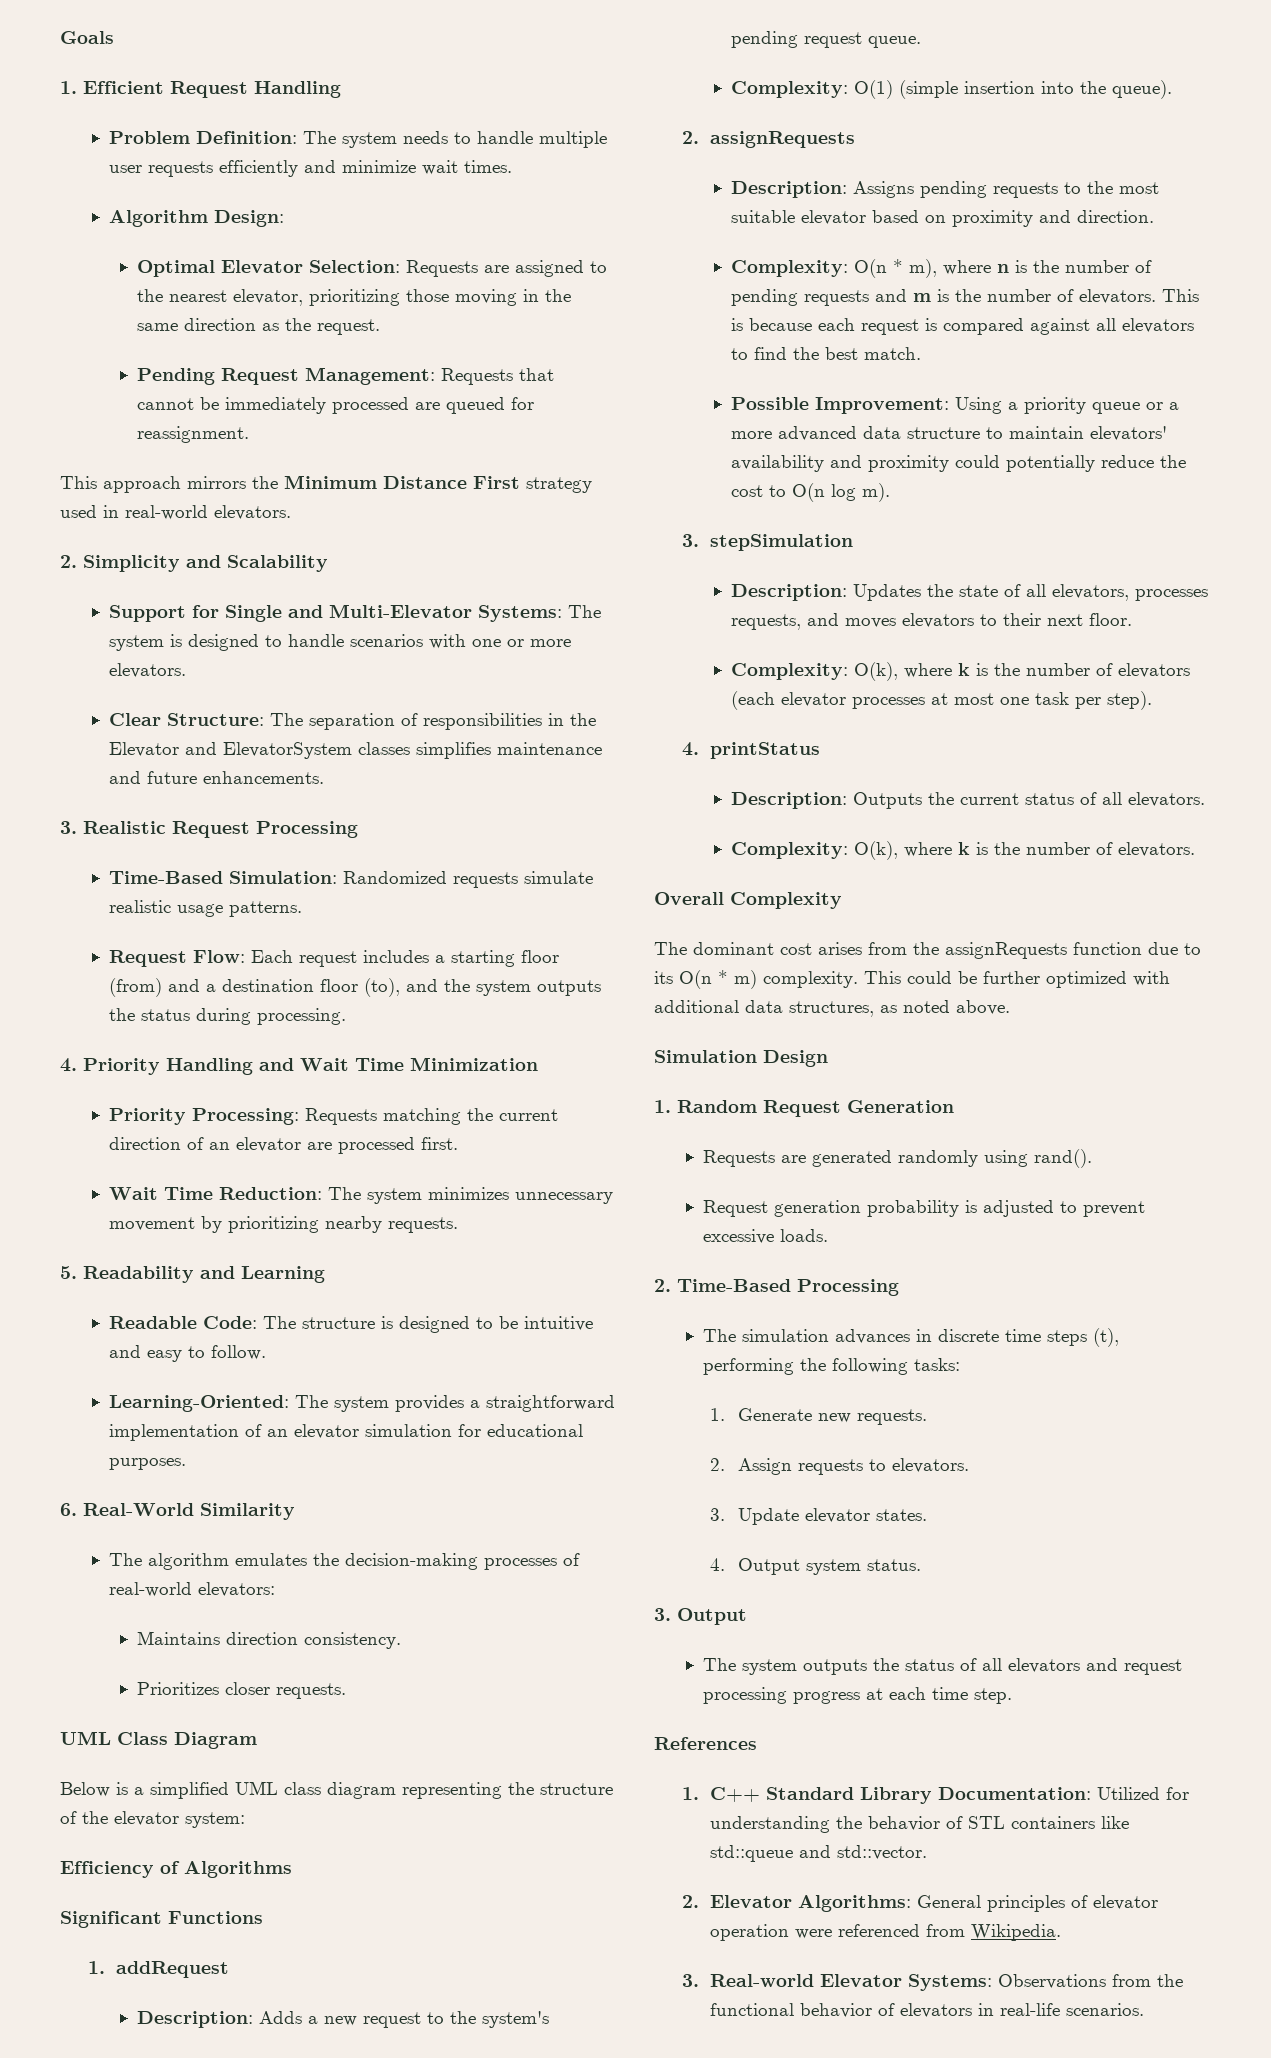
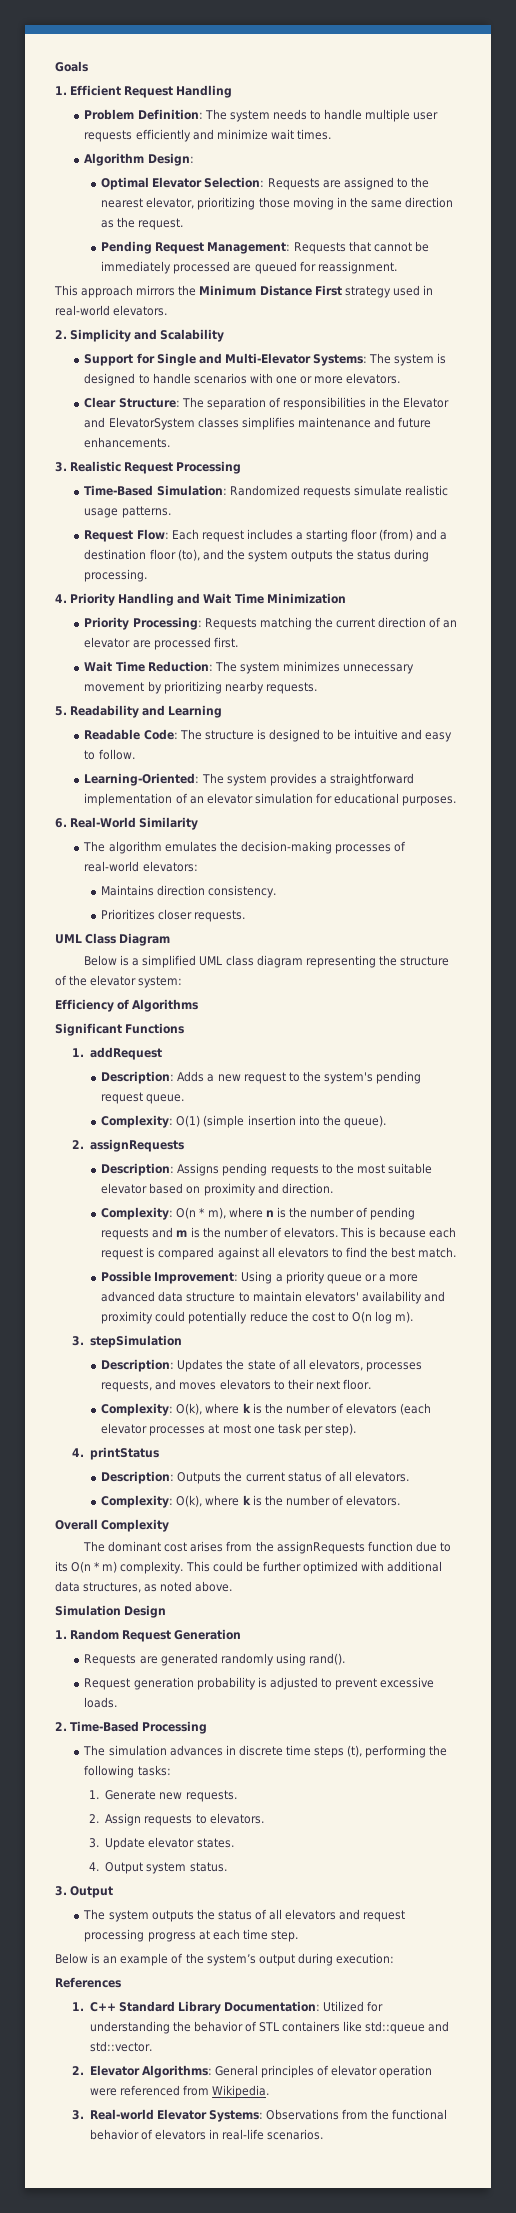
+ Below is an example of the system’s output during execution:

